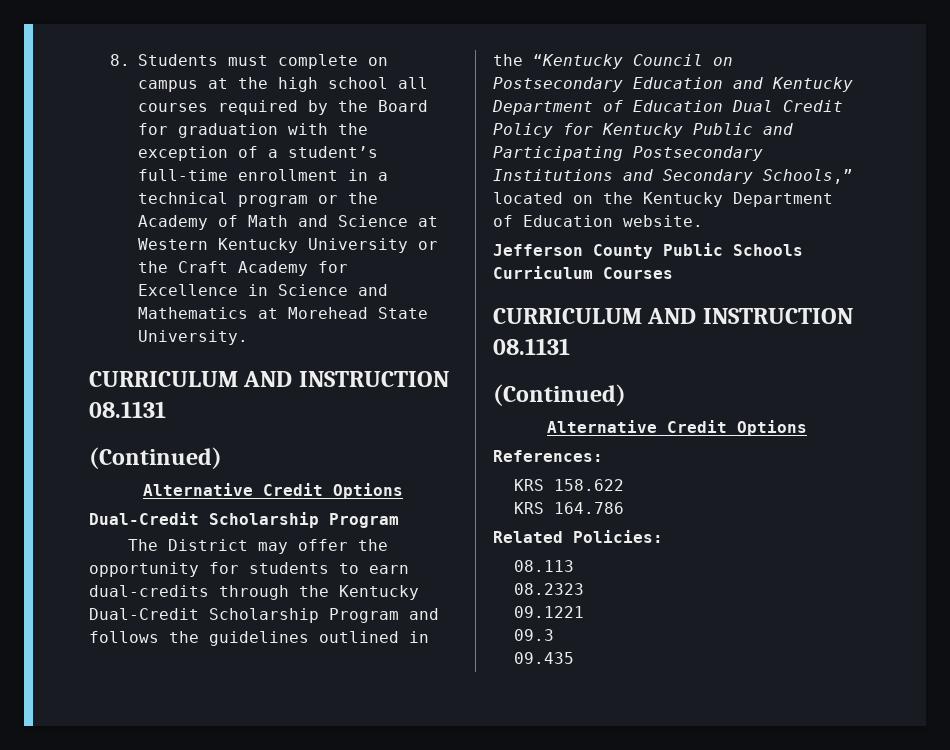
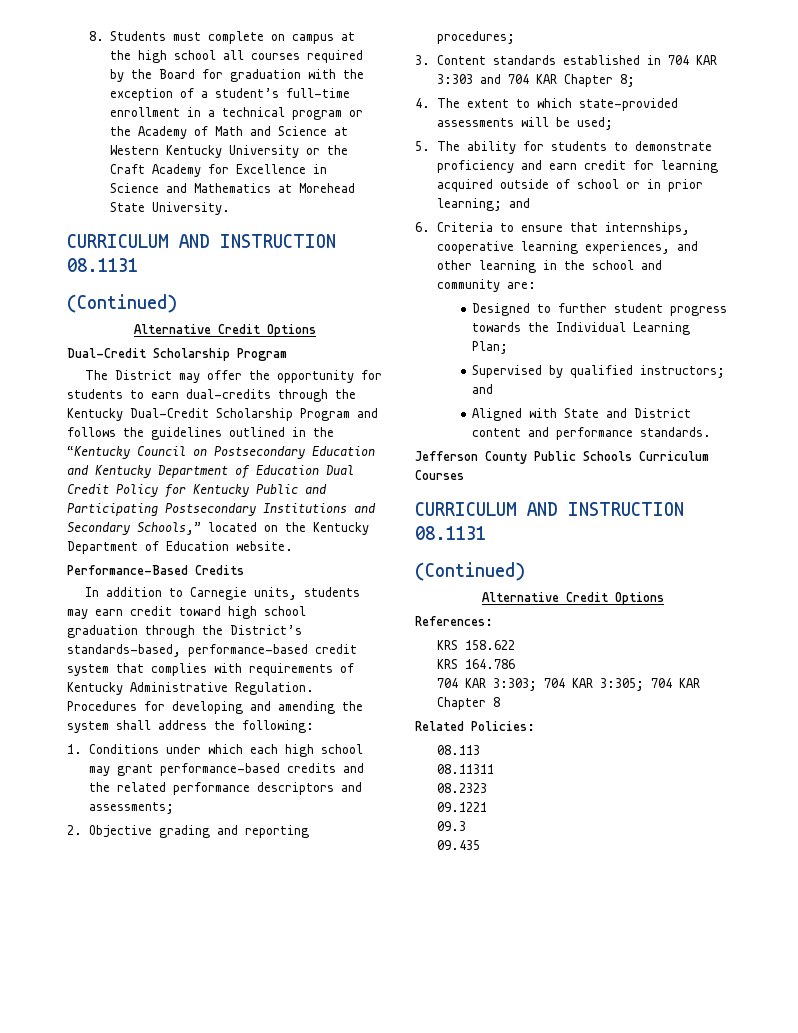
+ Performance-Based Credits
+ In addition to Carnegie units, students may earn credit toward high school graduation through the District’s standards-based, performance-based credit system that complies with requirements of Kentucky Administrative Regulation. Procedures for developing and amending the system shall address the following:
+ 1. Conditions under which each high school may grant performance-based credits and the related performance descriptors and assessments;
+ 2. Objective grading and reporting procedures;
+ 3. Content standards established in 704 KAR 3:303 and 704 KAR Chapter 8;
+ 4. The extent to which state-provided assessments will be used;
+ 5. The ability for students to demonstrate proficiency and earn credit for learning acquired outside of school or in prior learning; and
+ 6. Criteria to ensure that internships, cooperative learning experiences, and other learning in the school and community are:
+ Designed to further student progress towards the Individual Learning Plan;
+ Supervised by qualified instructors; and
+ Aligned with State and District content and performance standards.
+ 704 KAR 3:303; 704 KAR 3:305; 704 KAR Chapter 8
+ 08.11311

